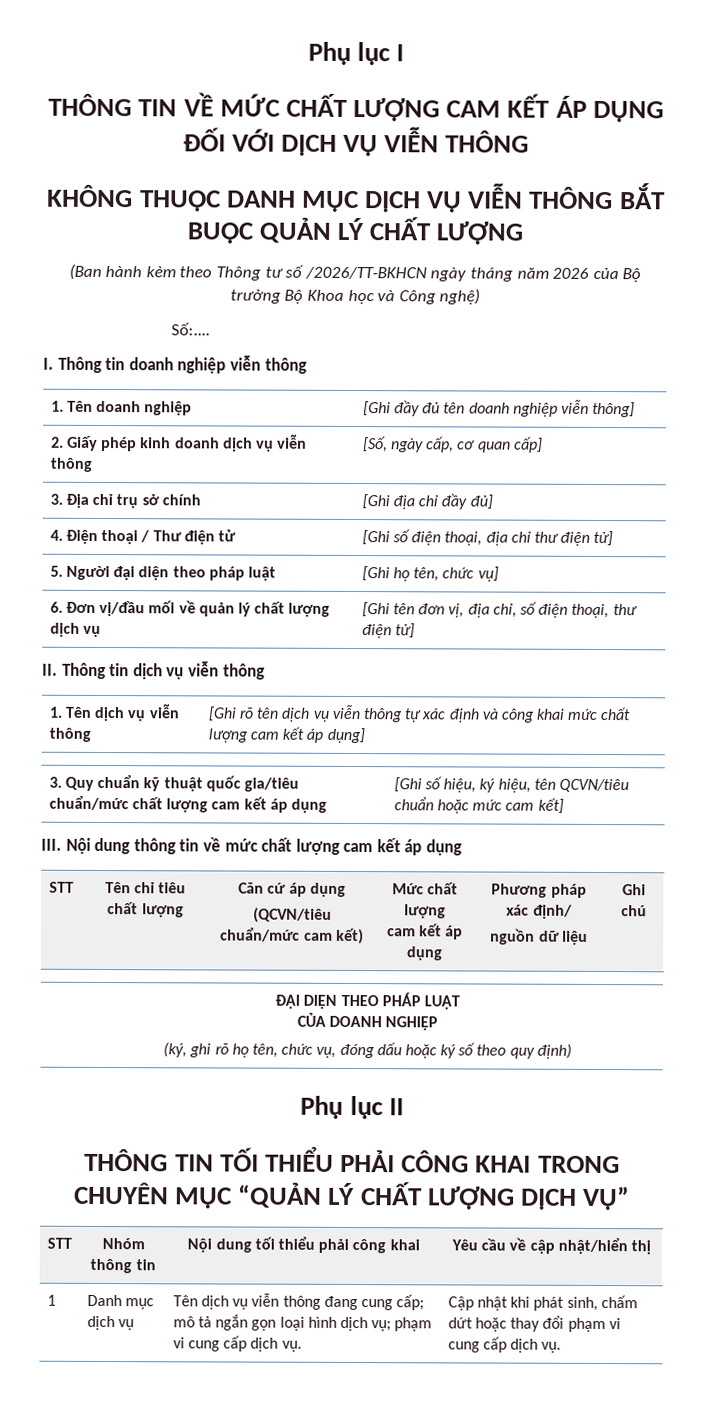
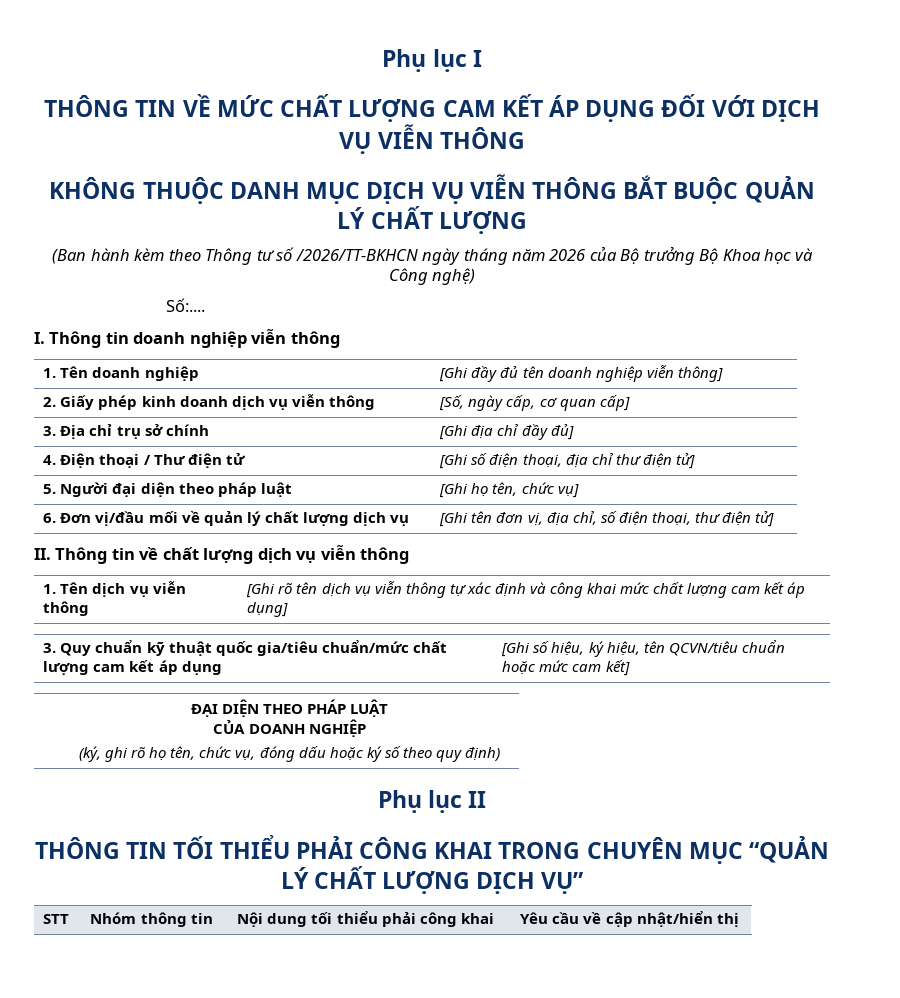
- II. Thông tin dịch vụ viễn thông
+ II. Thông tin về chất lượng dịch vụ viễn thông
- III. Nội dung thông tin về mức chất lượng cam kết áp dụng
- STT | Tên chỉ tiêu chất lượng | Căn cứ áp dụng
- (QCVN/tiêu chuẩn/mức cam kết) | Mức chất lượng
- cam kết áp dụng | Phương pháp xác định/
- nguồn dữ liệu | Ghi chú
- 1 | Danh mục dịch vụ | Tên dịch vụ viễn thông đang cung cấp; mô tả ngắn gọn loại hình dịch vụ; phạm vi cung cấp dịch vụ. | Cập nhật khi phát sinh, chấm dứt hoặc thay đổi phạm vi cung cấp dịch vụ.

